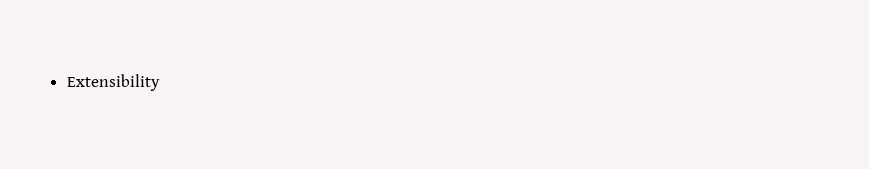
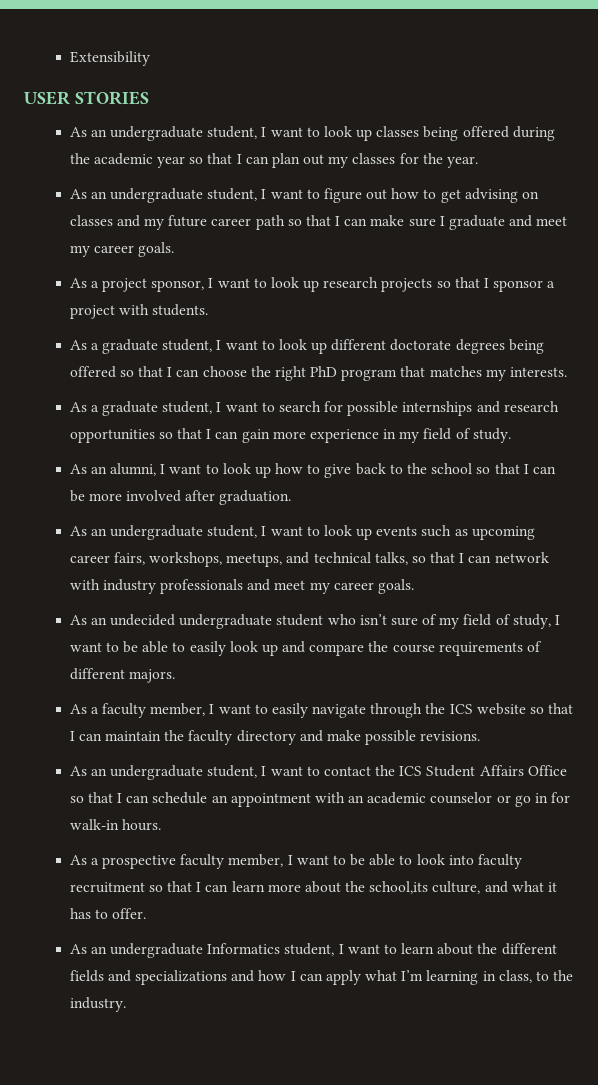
+ USER STORIES
+ As an undergraduate student, I want to look up classes being offered during the academic year so that I can plan out my classes for the year.
+ As an undergraduate student, I want to figure out how to get advising on classes and my future career path so that I can make sure I graduate and meet my career goals.
+ As a project sponsor, I want to look up research projects so that I sponsor a project with students.
+ As a graduate student, I want to look up different doctorate degrees being offered so that I can choose the right PhD program that matches my interests.
+ As a graduate student, I want to search for possible internships and research opportunities so that I can gain more experience in my field of study.
+ As an alumni, I want to look up how to give back to the school so that I can be more involved after graduation.
+ As an undergraduate student, I want to look up events such as upcoming career fairs, workshops, meetups, and technical talks, so that I can network with industry professionals and meet my career goals.
+ As an undecided undergraduate student who isn’t sure of my field of study, I want to be able to easily look up and compare the course requirements of different majors.
+ As a faculty member, I want to easily navigate through the ICS website so that I can maintain the faculty directory and make possible revisions.
+ As an undergraduate student, I want to contact the ICS Student Affairs Office so that I can schedule an appointment with an academic counselor or go in for walk-in hours.
+ As a prospective faculty member, I want to be able to look into faculty recruitment so that I can learn more about the school,its culture, and what it has to offer.
+ As an undergraduate Informatics student, I want to learn about the different fields and specializations and how I can apply what I’m learning in class, to the industry.

